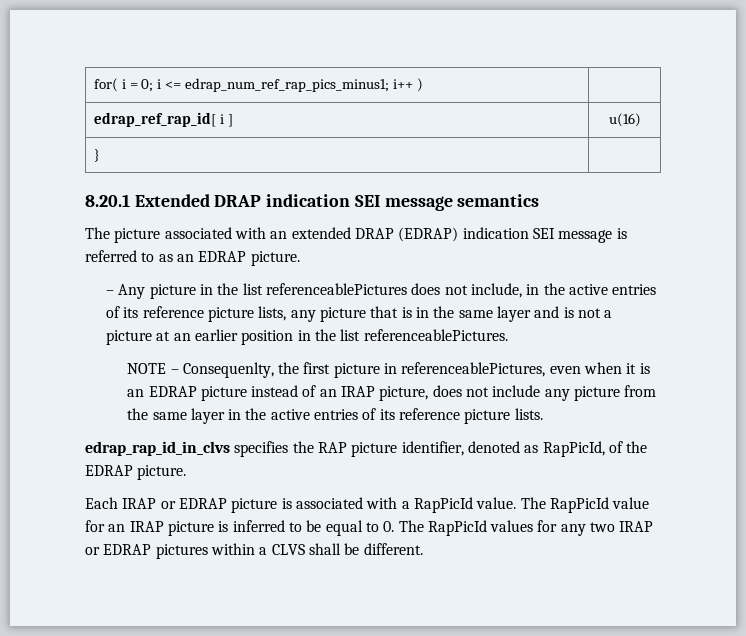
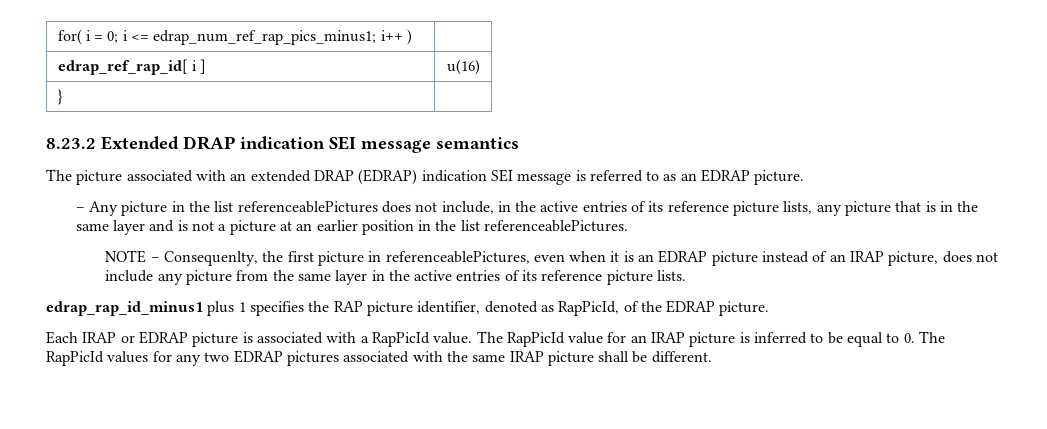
- 8.20.1 Extended DRAP indication SEI message semantics
+ 8.23.2 Extended DRAP indication SEI message semantics
- edrap_rap_id_in_clvs specifies the RAP picture identifier, denoted as RapPicId, of the EDRAP picture.
+ edrap_rap_id_minus1 plus 1 specifies the RAP picture identifier, denoted as RapPicId, of the EDRAP picture.
- The RapPicId value for an IRAP picture is inferred to be equal to 0. The RapPicId values for any two IRAP or EDRAP pictures within a CLVS shall be different.
+ The RapPicId value for an IRAP picture is inferred to be equal to 0. The RapPicId values for any two EDRAP pictures associated with the same IRAP picture shall be different.

